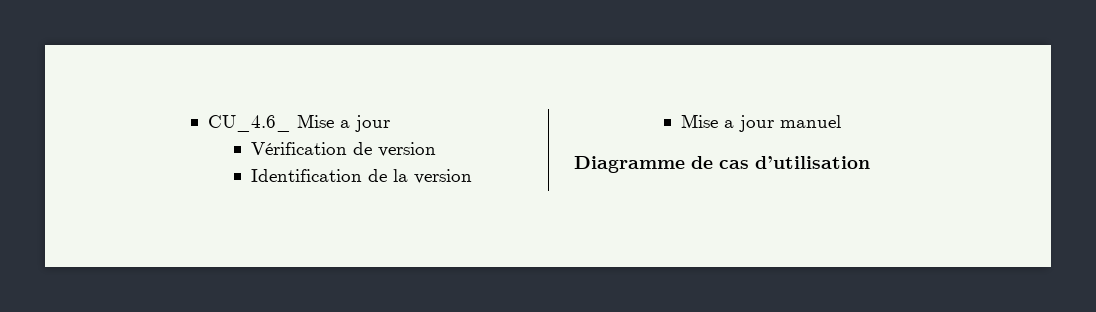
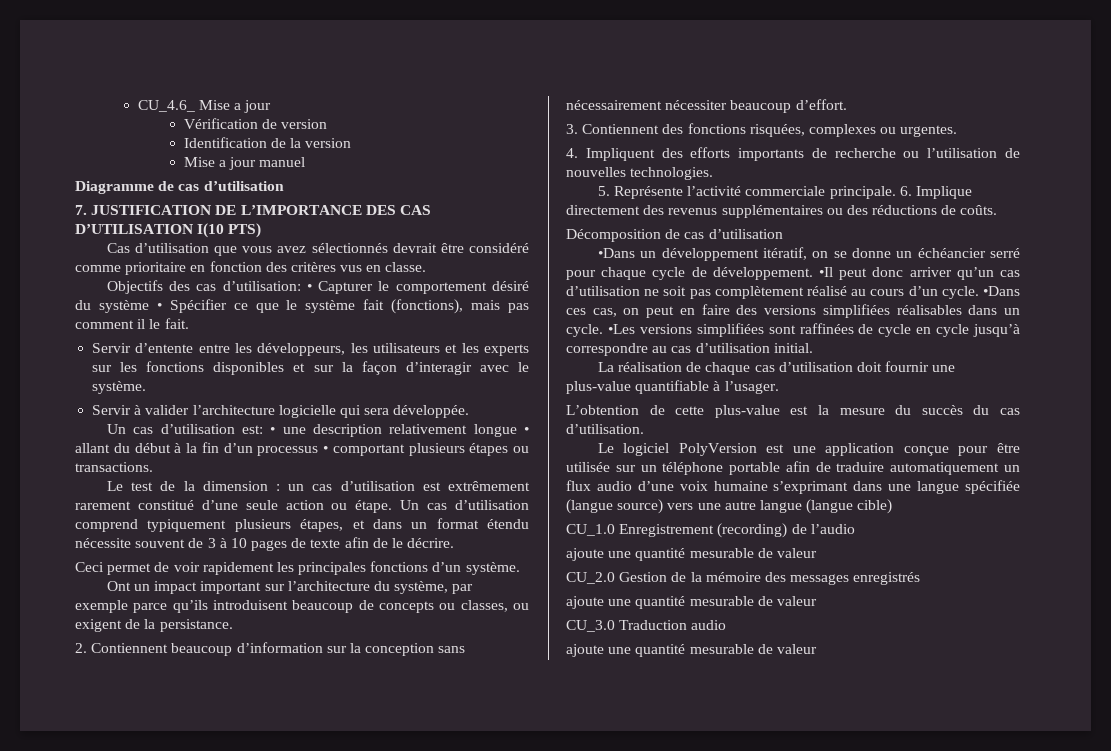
+ 7. JUSTIFICATION DE L’IMPORTANCE DES CAS D’UTILISATION I(10 PTS)
+ Cas d’utilisation que vous avez sélectionnés devrait être considéré comme prioritaire en fonction des critères vus en classe.
+ Objectifs des cas d’utilisation: • Capturer le comportement désiré du système • Spécifier ce que le système fait (fonctions), mais pas comment il le fait.
+ Servir d’entente entre les développeurs, les utilisateurs et les experts sur les fonctions disponibles et sur la façon d’interagir avec le système.
+ Servir à valider l’architecture logicielle qui sera développée.
+ Un cas d’utilisation est: • une description relativement longue • allant du début à la fin d’un processus • comportant plusieurs étapes ou transactions.
+ Le test de la dimension : un cas d’utilisation est extrêmement rarement constitué d’une seule action ou étape. Un cas d’utilisation comprend typiquement plusieurs étapes, et dans un format étendu nécessite souvent de 3 à 10 pages de texte afin de le décrire.
+ Ceci permet de voir rapidement les principales fonctions d’un système.
+ Ont un impact important sur l’architecture du système, par exemple parce qu’ils introduisent beaucoup de concepts ou classes, ou exigent de la persistance.
+ 2. Contiennent beaucoup d’information sur la conception sans nécessairement nécessiter beaucoup d’effort.
+ 3. Contiennent des fonctions risquées, complexes ou urgentes.
+ 4. Impliquent des efforts importants de recherche ou l’utilisation de nouvelles technologies.
+ 5. Représente l’activité commerciale principale. 6. Implique directement des revenus supplémentaires ou des réductions de coûts.
+ Décomposition de cas d’utilisation
+ •Dans un développement itératif, on se donne un échéancier serré pour chaque cycle de développement. •Il peut donc arriver qu’un cas d’utilisation ne soit pas complètement réalisé au cours d’un cycle. •Dans ces cas, on peut en faire des versions simplifiées réalisables dans un cycle. •Les versions simplifiées sont raffinées de cycle en cycle jusqu’à correspondre au cas d’utilisation initial.
+ La réalisation de chaque cas d’utilisation doit fournir une plus-value quantifiable à l’usager.
+ L’obtention de cette plus-value est la mesure du succès du cas d’utilisation.
+ Le logiciel PolyVersion est une application conçue pour être utilisée sur un téléphone portable afin de traduire automatiquement un flux audio d’une voix humaine s’exprimant dans une langue spécifiée (langue source) vers une autre langue (langue cible)
+ CU_1.0 Enregistrement (recording) de l’audio
+ ajoute une quantité mesurable de valeur
+ CU_2.0 Gestion de la mémoire des messages enregistrés
+ ajoute une quantité mesurable de valeur
+ CU_3.0 Traduction audio
+ ajoute une quantité mesurable de valeur

